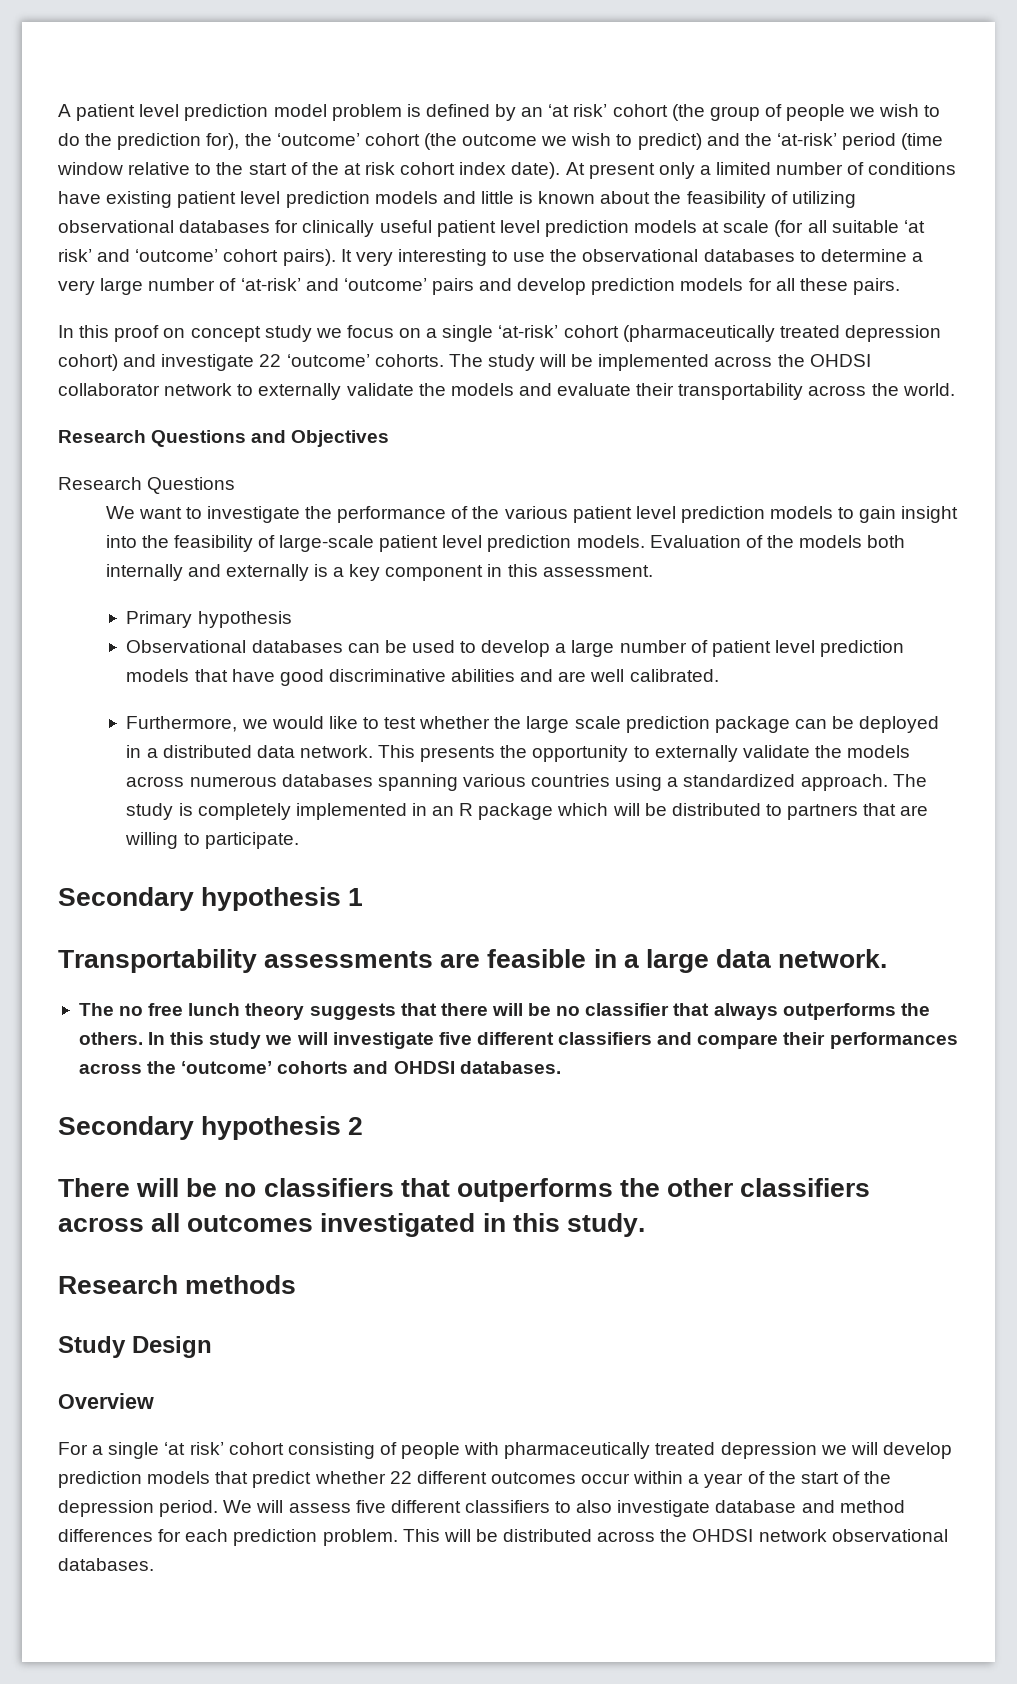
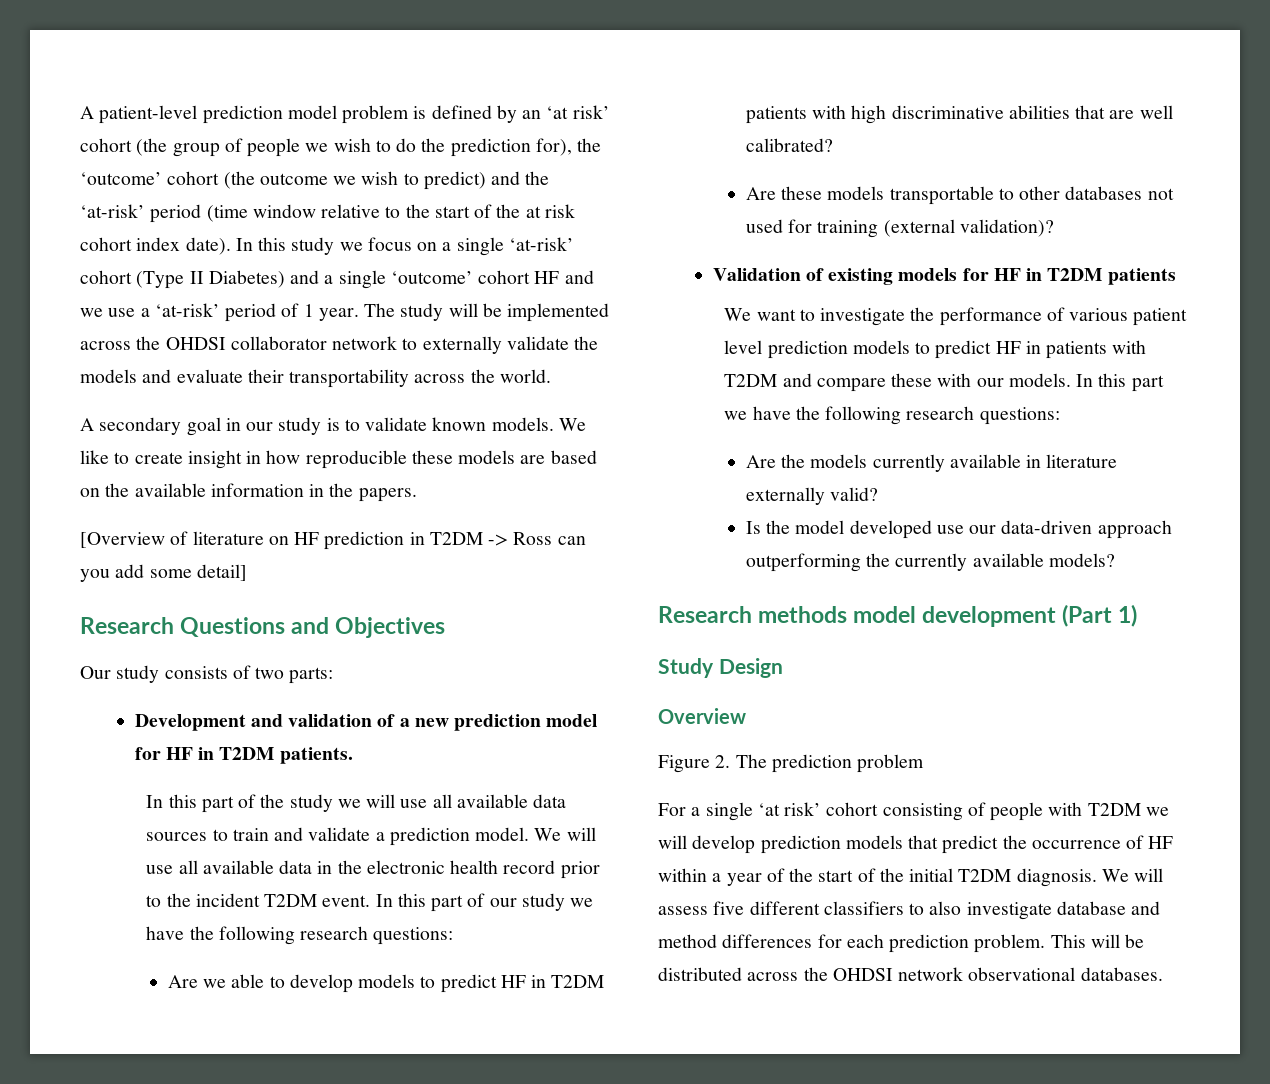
- A patient level prediction model problem is defined by an ‘at risk’ cohort (the group of people we wish to do the prediction for), the ‘outcome’ cohort (the outcome we wish to predict) and the ‘at-risk’ period (time window relative to the start of the at risk cohort index date).
+ A patient-level prediction model problem is defined by an ‘at risk’ cohort (the group of people we wish to do the prediction for), the ‘outcome’ cohort (the outcome we wish to predict) and the ‘at-risk’ period (time window relative to the start of the at risk cohort index date).
- At present only a limited number of conditions have existing patient level prediction models and little is known about the feasibility of utilizing observational databases for clinically useful patient level prediction models at scale (for all suitable ‘at risk’ and ‘outcome’ cohort pairs). It very interesting to use the observational databases to determine a very large number of ‘at-risk’ and ‘outcome’ pairs and develop prediction models for all these pairs.
- In this proof on concept study we focus on a single ‘at-risk’ cohort (pharmaceutically treated depression cohort) and investigate 22 ‘outcome’ cohorts.
+ In this study we focus on a single ‘at-risk’ cohort (Type II Diabetes) and a single ‘outcome’ cohort HF and we use a ‘at-risk’ period of 1 year.
+ A secondary goal in our study is to validate known models. We like to create insight in how reproducible these models are based on the available information in the papers.
+ [Overview of literature on HF prediction in T2DM -> Ross can you add some detail]
  Research Questions and Objectives
- Research Questions
+ Our study consists of two parts:
+ Development and validation of a new prediction model for HF in T2DM patients.
+ In this part of the study we will use all available data sources to train and validate a prediction model. We will use all available data in the electronic health record prior to the incident T2DM event. In this part of our study we have the following research questions:
+ Are we able to develop models to predict HF in T2DM patients with high discriminative abilities that are well calibrated?
+ Are these models transportable to other databases not used for training (external validation)?
+ Validation of existing models for HF in T2DM patients
- We want to investigate the performance of the various patient level prediction models to gain insight into the feasibility of large-scale patient level prediction models. Evaluation of the models both internally and externally is a key component in this assessment.
- Primary hypothesis
- Observational databases can be used to develop a large number of patient level prediction models that have good discriminative abilities and are well calibrated.
- Furthermore, we would like to test whether the large scale prediction package can be deployed in a distributed data network. This presents the opportunity to externally validate the models across numerous databases spanning various countries using a standardized approach. The study is completely implemented in an R package which will be distributed to partners that are willing to participate.
- Secondary hypothesis 1
- Transportability assessments are feasible in a large data network.
- The no free lunch theory suggests that there will be no classifier that always outperforms the others. In this study we will investigate five different classifiers and compare their performances across the ‘outcome’ cohorts and OHDSI databases.
- Secondary hypothesis 2
- There will be no classifiers that outperforms the other classifiers across all outcomes investigated in this study.
- Research methods
+ We want to investigate the performance of various patient level prediction models to predict HF in patients with T2DM and compare these with our models. In this part we have the following research questions:
+ Are the models currently available in literature externally valid?
+ Is the model developed use our data-driven approach outperforming the currently available models?
+ Research methods model development (Part 1)
  Study Design
  Overview
+ Figure 2. The prediction problem
- For a single ‘at risk’ cohort consisting of people with pharmaceutically treated depression we will develop prediction models that predict whether 22 different outcomes occur within a year of the start of the depression period.
+ For a single ‘at risk’ cohort consisting of people with T2DM we will develop prediction models that predict the occurrence of HF within a year of the start of the initial T2DM diagnosis.

